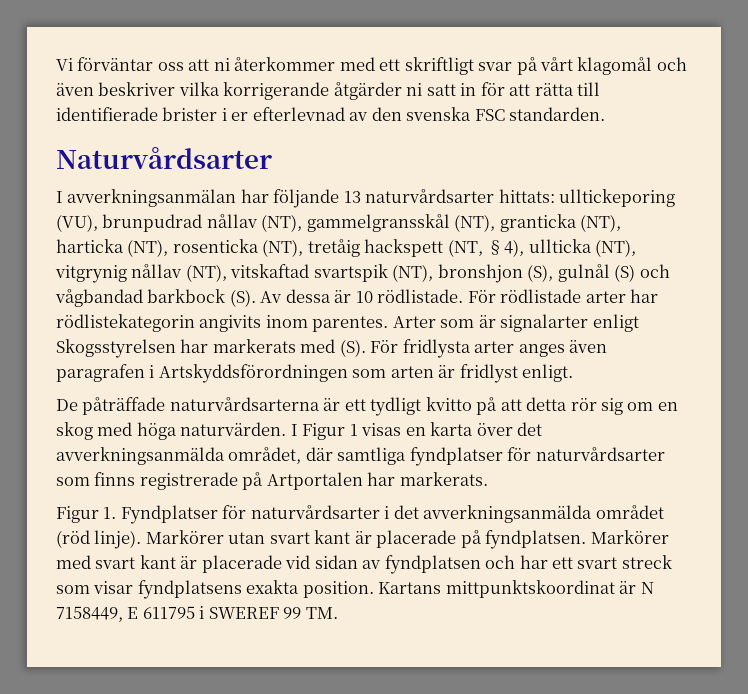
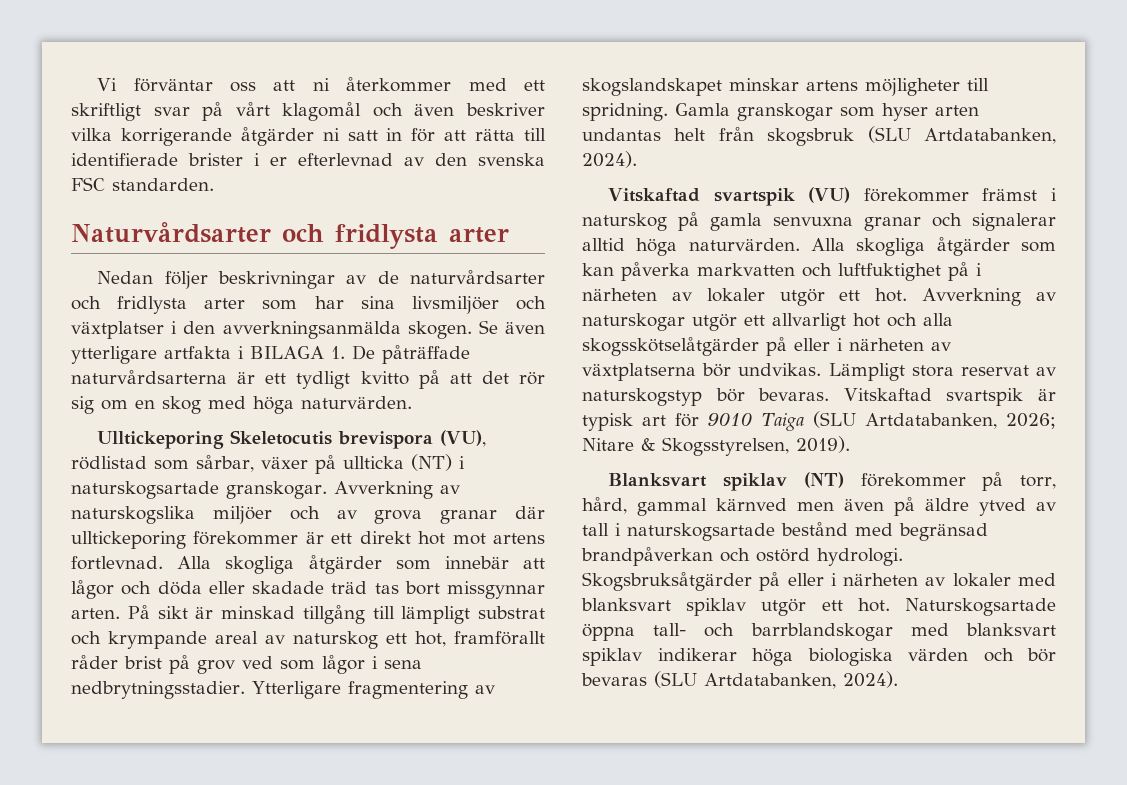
- Naturvårdsarter
- I avverkningsanmälan har följande 13 naturvårdsarter hittats: ulltickeporing (VU), brunpudrad nållav (NT), gammelgransskål (NT), granticka (NT), harticka (NT), rosenticka (NT), tretåig hackspett (NT, §4), ullticka (NT), vitgrynig nållav (NT), vitskaftad svartspik (NT), bronshjon (S), gulnål (S) och vågbandad barkbock (S). Av dessa är 10 rödlistade. För rödlistade arter har rödlistekategorin angivits inom parentes. Arter som är signalarter enligt Skogsstyrelsen har markerats med (S). För fridlysta arter anges även paragrafen i Artskyddsförordningen som arten är fridlyst enligt.
- De påträffade naturvårdsarterna är ett tydligt kvitto på att detta rör sig om en skog med höga naturvärden. I Figur 1 visas en karta över det avverkningsanmälda området, där samtliga fyndplatser för naturvårdsarter som finns registrerade på Artportalen har markerats.
- Figur 1. Fyndplatser för naturvårdsarter i det avverkningsanmälda området (röd linje). Markörer utan svart kant är placerade på fyndplatsen. Markörer med svart kant är placerade vid sidan av fyndplatsen och har ett svart streck som visar fyndplatsens exakta position. Kartans mittpunktskoordinat är N 7158449, E 611795 i SWEREF 99 TM.
+ Naturvårdsarter och fridlysta arter
+ Nedan följer beskrivningar av de naturvårdsarter och fridlysta arter som har sina livsmiljöer och växtplatser i den avverkningsanmälda skogen. Se även ytterligare artfakta i BILAGA 1. De påträffade naturvårdsarterna är ett tydligt kvitto på att det rör sig om en skog med höga naturvärden.
+ Ulltickeporing Skeletocutis brevispora (VU), rödlistad som sårbar, växer på ullticka (NT) i naturskogsartade granskogar. Avverkning av naturskogslika miljöer och av grova granar där ulltickeporing förekommer är ett direkt hot mot artens fortlevnad. Alla skogliga åtgärder som innebär att lågor och döda eller skadade träd tas bort missgynnar arten. På sikt är minskad tillgång till lämpligt substrat och krympande areal av naturskog ett hot, framförallt råder brist på grov ved som lågor i sena nedbrytningsstadier. Ytterligare fragmentering av skogslandskapet minskar artens möjligheter till spridning. Gamla granskogar som hyser arten undantas helt från skogsbruk (SLU Artdatabanken, 2024).
+ Vitskaftad svartspik (VU) förekommer främst i naturskog på gamla senvuxna granar och signalerar alltid höga naturvärden. Alla skogliga åtgärder som kan påverka markvatten och luftfuktighet på i närheten av lokaler utgör ett hot. Avverkning av naturskogar utgör ett allvarligt hot och alla skogsskötselåtgärder på eller i närheten av växtplatserna bör undvikas. Lämpligt stora reservat av naturskogstyp bör bevaras. Vitskaftad svartspik är typisk art för 9010 Taiga (SLU Artdatabanken, 2026; Nitare & Skogsstyrelsen, 2019).
+ Blanksvart spiklav (NT) förekommer på torr, hård, gammal kärnved men även på äldre ytved av tall i naturskogsartade bestånd med begränsad brandpåverkan och ostörd hydrologi. Skogsbruksåtgärder på eller i närheten av lokaler med blanksvart spiklav utgör ett hot. Naturskogsartade öppna tall- och barrblandskogar med blanksvart spiklav indikerar höga biologiska värden och bör bevaras (SLU Artdatabanken, 2024).

